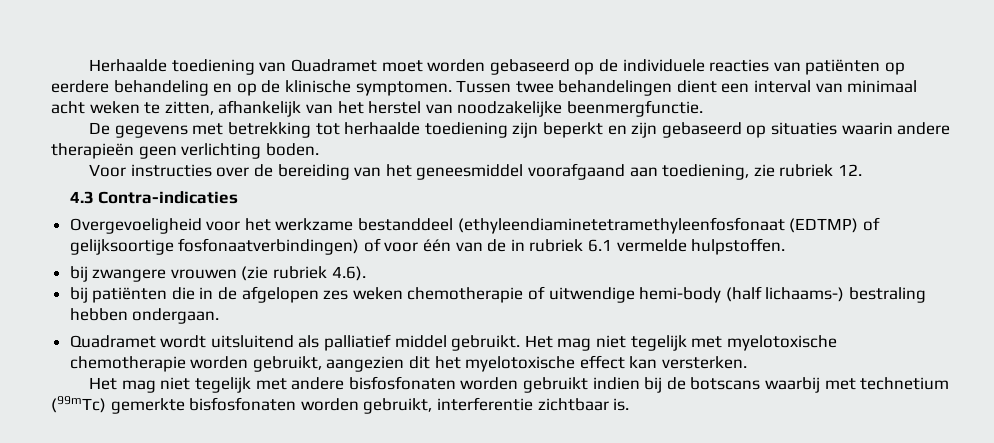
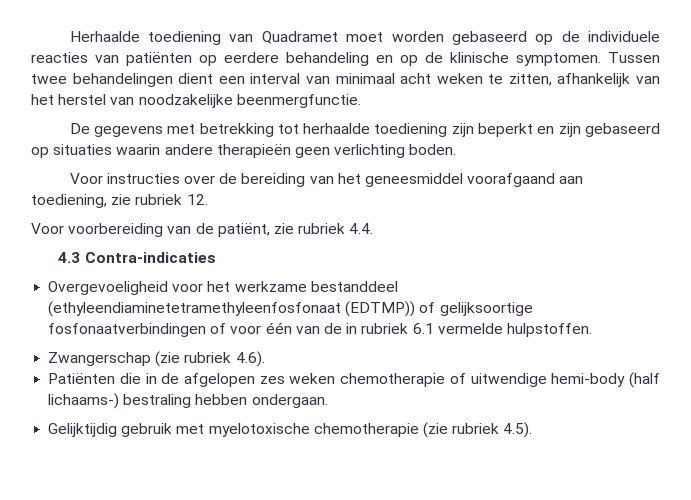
+ Voor voorbereiding van de patiënt, zie rubriek 4.4.
- Overgevoeligheid voor het werkzame bestanddeel (ethyleendiaminetetramethyleenfosfonaat (EDTMP) of gelijksoortige fosfonaatverbindingen) of voor één van de in rubriek 6.1 vermelde hulpstoffen.
+ Overgevoeligheid voor het werkzame bestanddeel (ethyleendiaminetetramethyleenfosfonaat (EDTMP)) of gelijksoortige fosfonaatverbindingen of voor één van de in rubriek 6.1 vermelde hulpstoffen.
- bij zwangere vrouwen (zie rubriek 4.6).
+ Zwangerschap (zie rubriek 4.6).
- bij patiënten die in de afgelopen zes weken chemotherapie of uitwendige hemi-body (half lichaams-) bestraling hebben ondergaan.
+ Patiënten die in de afgelopen zes weken chemotherapie of uitwendige hemi-body (half lichaams-) bestraling hebben ondergaan.
- Quadramet wordt uitsluitend als palliatief middel gebruikt. Het mag niet tegelijk met myelotoxische chemotherapie worden gebruikt, aangezien dit het myelotoxische effect kan versterken.
- Het mag niet tegelijk met andere bisfosfonaten worden gebruikt indien bij de botscans waarbij met technetium (99mTc) gemerkte bisfosfonaten worden gebruikt, interferentie zichtbaar is.
+ Gelijktijdig gebruik met myelotoxische chemotherapie (zie rubriek 4.5).

